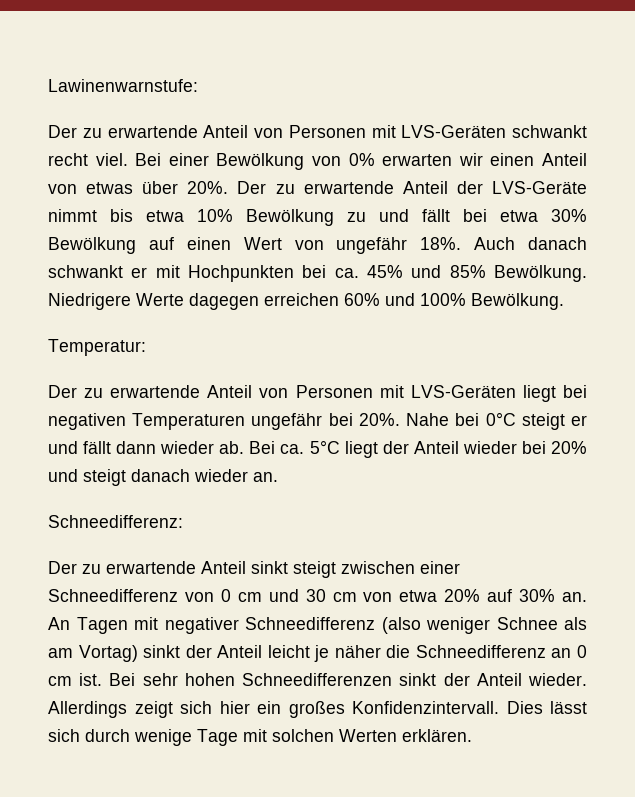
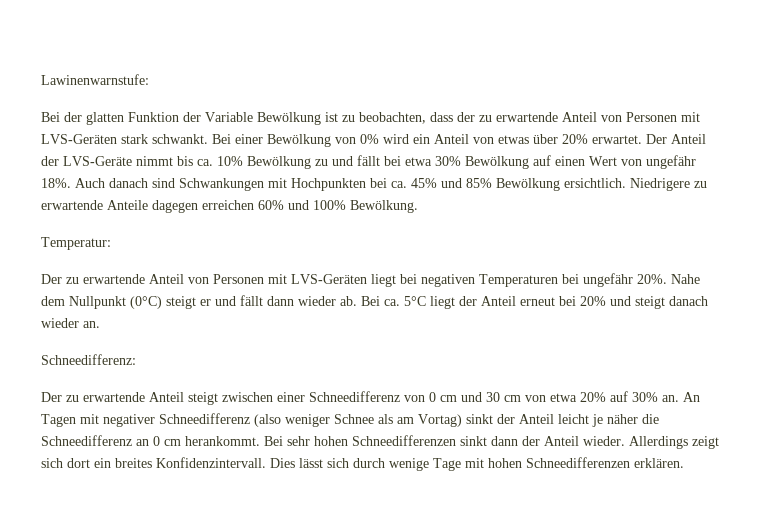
- Der zu erwartende Anteil von Personen mit LVS-Geräten schwankt recht viel.
+ Bei der glatten Funktion der Variable Bewölkung ist zu beobachten, dass der zu erwartende Anteil von Personen mit LVS-Geräten stark schwankt.
- Bei einer Bewölkung von 0% erwarten wir einen Anteil von etwas über 20%. Der zu erwartende Anteil der LVS-Geräte nimmt bis etwa 10% Bewölkung zu und fällt bei etwa 30% Bewölkung auf einen Wert von ungefähr 18%.
+ Bei einer Bewölkung von 0% wird ein Anteil von etwas über 20% erwartet. Der Anteil der LVS-Geräte nimmt bis ca. 10% Bewölkung zu und fällt bei etwa 30% Bewölkung auf einen Wert von ungefähr 18%.
- Auch danach schwankt er mit Hochpunkten bei ca. 45% und 85% Bewölkung. Niedrigere Werte dagegen erreichen 60% und 100% Bewölkung.
+ Auch danach sind Schwankungen mit Hochpunkten bei ca. 45% und 85% Bewölkung ersichtlich. Niedrigere zu erwartende Anteile dagegen erreichen 60% und 100% Bewölkung.
- Der zu erwartende Anteil von Personen mit LVS-Geräten liegt bei negativen Temperaturen ungefähr bei 20%. Nahe bei 0°C steigt er und fällt dann wieder ab.
+ Der zu erwartende Anteil von Personen mit LVS-Geräten liegt bei negativen Temperaturen bei ungefähr 20%. Nahe dem Nullpunkt (0°C) steigt er und fällt dann wieder ab.
- Bei ca. 5°C liegt der Anteil wieder bei 20% und steigt danach wieder an.
+ Bei ca. 5°C liegt der Anteil erneut bei 20% und steigt danach wieder an.
- Der zu erwartende Anteil sinkt steigt zwischen einer Schneedifferenz von 0 cm und 30 cm von etwa 20% auf 30% an.
+ Der zu erwartende Anteil steigt zwischen einer Schneedifferenz von 0 cm und 30 cm von etwa 20% auf 30% an.
- An Tagen mit negativer Schneedifferenz (also weniger Schnee als am Vortag) sinkt der Anteil leicht je näher die Schneedifferenz an 0 cm ist.
+ An Tagen mit negativer Schneedifferenz (also weniger Schnee als am Vortag) sinkt der Anteil leicht je näher die Schneedifferenz an 0 cm herankommt.
- Bei sehr hohen Schneedifferenzen sinkt der Anteil wieder.
+ Bei sehr hohen Schneedifferenzen sinkt dann der Anteil wieder.
- Allerdings zeigt sich hier ein großes Konfidenzintervall.
+ Allerdings zeigt sich dort ein breites Konfidenzintervall.
- Dies lässt sich durch wenige Tage mit solchen Werten erklären.
+ Dies lässt sich durch wenige Tage mit hohen Schneedifferenzen erklären.

